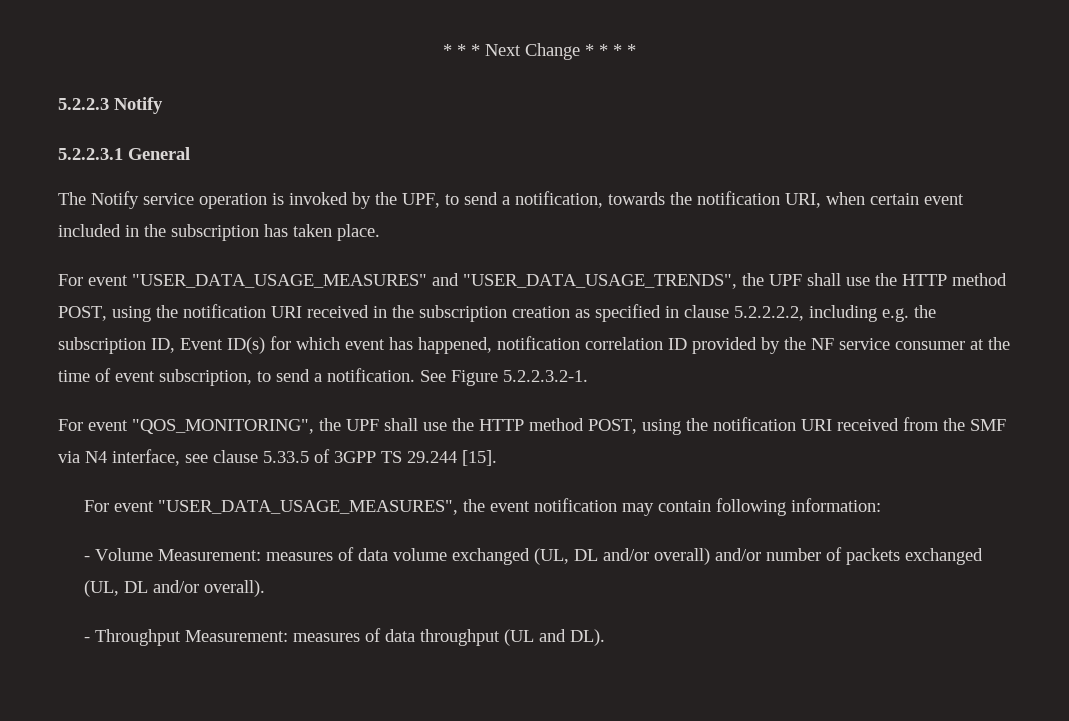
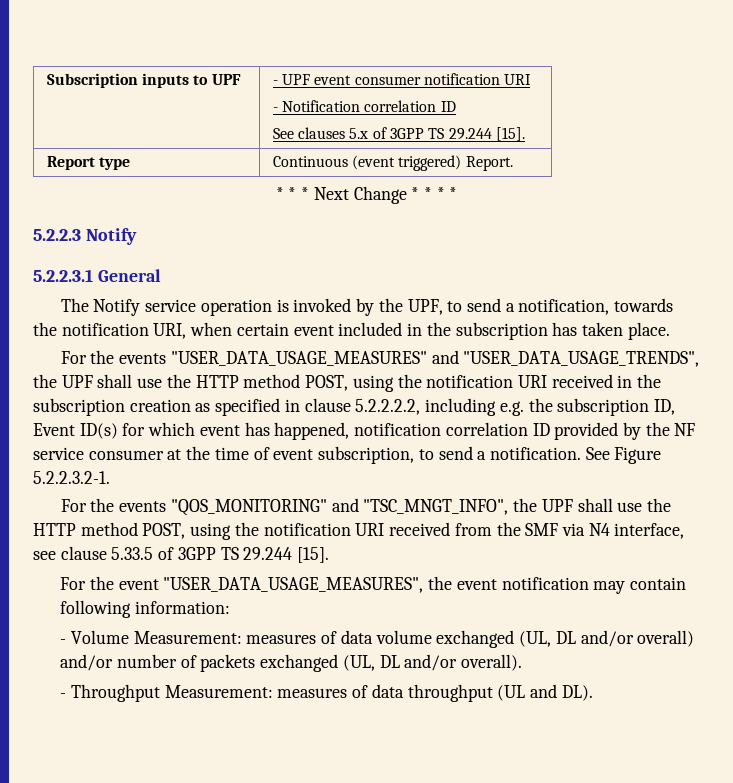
+ Subscription inputs to UPF | - UPF event consumer notification URI
+ - Notification correlation ID
+ See clauses 5.x of 3GPP TS 29.244 [15].
+ Report type | Continuous (event triggered) Report.
- For event "USER_DATA_USAGE_MEASURES" and "USER_DATA_USAGE_TRENDS", the UPF shall use the HTTP method POST, using the notification URI received in the subscription creation as specified in clause 5.2.2.2.2, including e.g. the subscription ID, Event ID(s) for which event has happened, notification correlation ID provided by the NF service consumer at the time of event subscription, to send a notification.
+ For the events "USER_DATA_USAGE_MEASURES" and "USER_DATA_USAGE_TRENDS", the UPF shall use the HTTP method POST, using the notification URI received in the subscription creation as specified in clause 5.2.2.2.2, including e.g. the subscription ID, Event ID(s) for which event has happened, notification correlation ID provided by the NF service consumer at the time of event subscription, to send a notification.
- For event "QOS_MONITORING", the UPF shall use the HTTP method POST, using the notification URI received from the SMF via N4 interface, see clause 5.33.5 of 3GPP TS 29.244 [15].
+ For the events "QOS_MONITORING" and "TSC_MNGT_INFO", the UPF shall use the HTTP method POST, using the notification URI received from the SMF via N4 interface, see clause 5.33.5 of 3GPP TS 29.244 [15].
- For event "USER_DATA_USAGE_MEASURES", the event notification may contain following information:
+ For the event "USER_DATA_USAGE_MEASURES", the event notification may contain following information:

